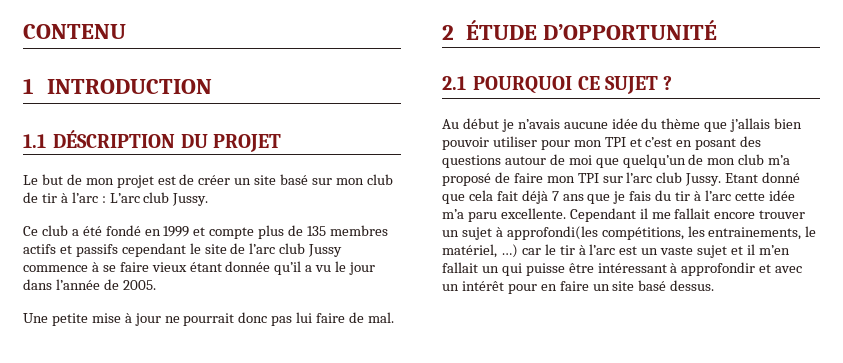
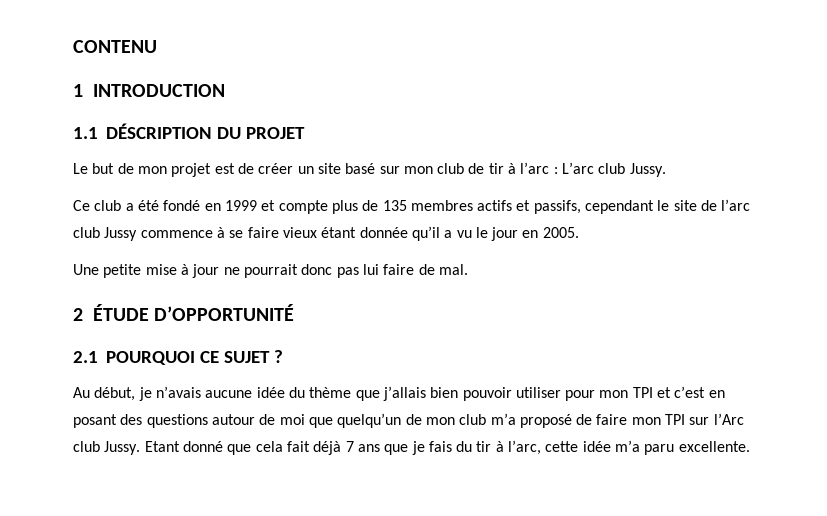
- Ce club a été fondé en 1999 et compte plus de 135 membres actifs et passifs cependant le site de l’arc club Jussy commence à se faire vieux étant donnée qu’il a vu le jour dans l’année de 2005.
+ Ce club a été fondé en 1999 et compte plus de 135 membres actifs et passifs, cependant le site de l’arc club Jussy commence à se faire vieux étant donnée qu’il a vu le jour en 2005.
- Au début je n’avais aucune idée du thème que j’allais bien pouvoir utiliser pour mon TPI et c’est en posant des questions autour de moi que quelqu’un de mon club m’a proposé de faire mon TPI sur l’arc club Jussy.
+ Au début, je n’avais aucune idée du thème que j’allais bien pouvoir utiliser pour mon TPI et c’est en posant des questions autour de moi que quelqu’un de mon club m’a proposé de faire mon TPI sur l’Arc club Jussy.
- Etant donné que cela fait déjà 7 ans que je fais du tir à l’arc cette idée m’a paru excellente. Cependant il me fallait encore trouver un sujet à approfondi(les compétitions, les entrainements, le matériel, …) car le tir à l’arc est un vaste sujet et il m’en fallait un qui puisse être intéressant à approfondir et avec un intérêt pour en faire un site basé dessus.
+ Etant donné que cela fait déjà 7 ans que je fais du tir à l’arc, cette idée m’a paru excellente.

